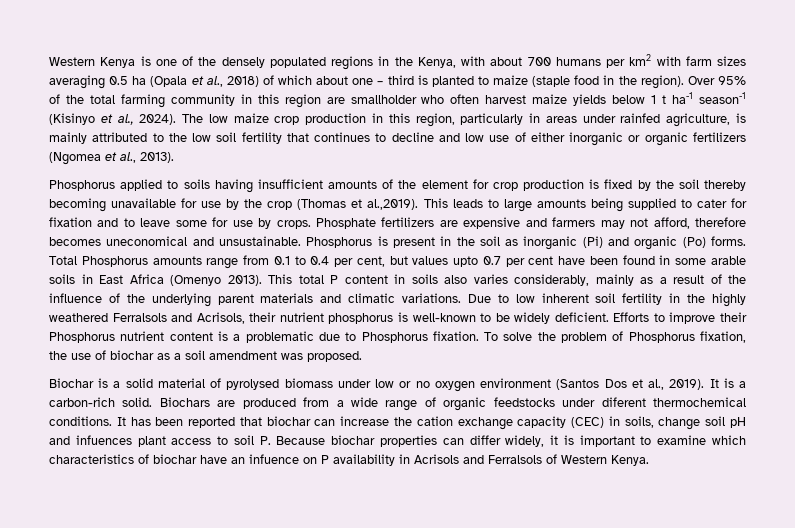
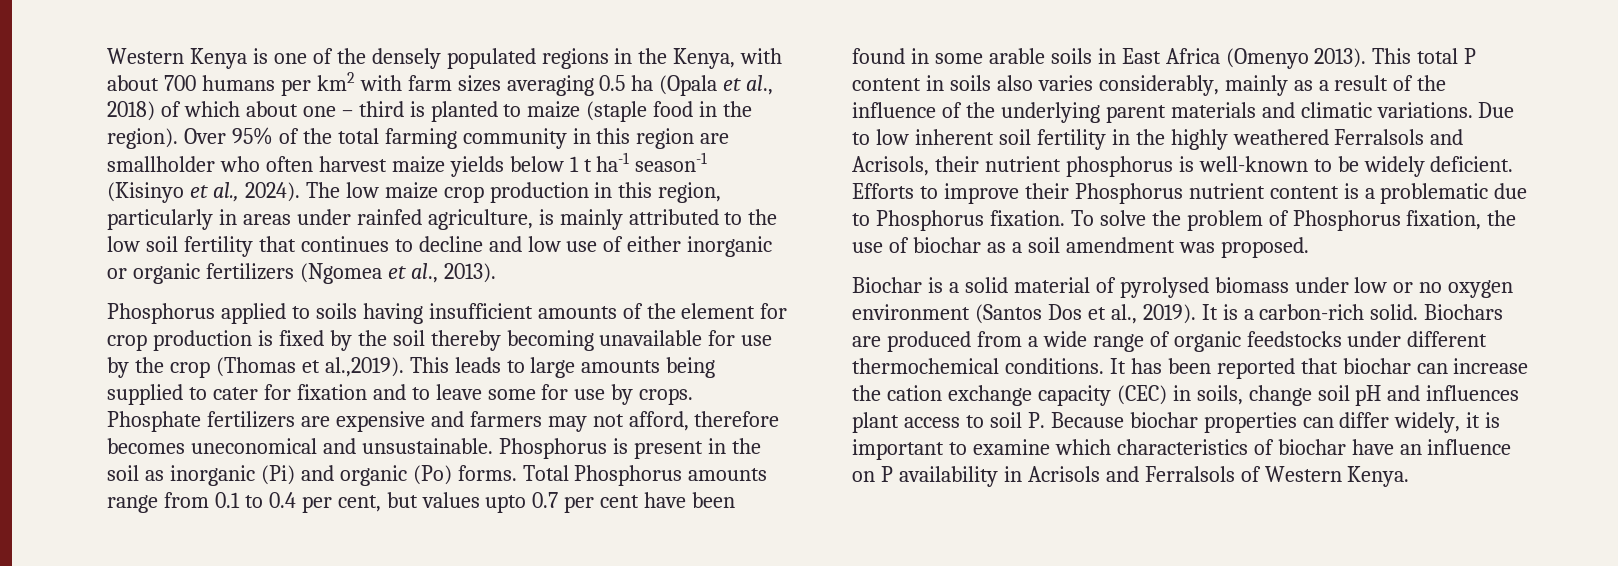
- Biochars are produced from a wide range of organic feedstocks under diferent thermochemical conditions.
+ Biochars are produced from a wide range of organic feedstocks under different thermochemical conditions.
- It has been reported that biochar can increase the cation exchange capacity (CEC) in soils, change soil pH and infuences plant access to soil P. Because biochar properties can differ widely, it is important to examine which characteristics of biochar have an infuence on P availability in Acrisols and Ferralsols of Western Kenya.
+ It has been reported that biochar can increase the cation exchange capacity (CEC) in soils, change soil pH and influences plant access to soil P. Because biochar properties can differ widely, it is important to examine which characteristics of biochar have an influence on P availability in Acrisols and Ferralsols of Western Kenya.

